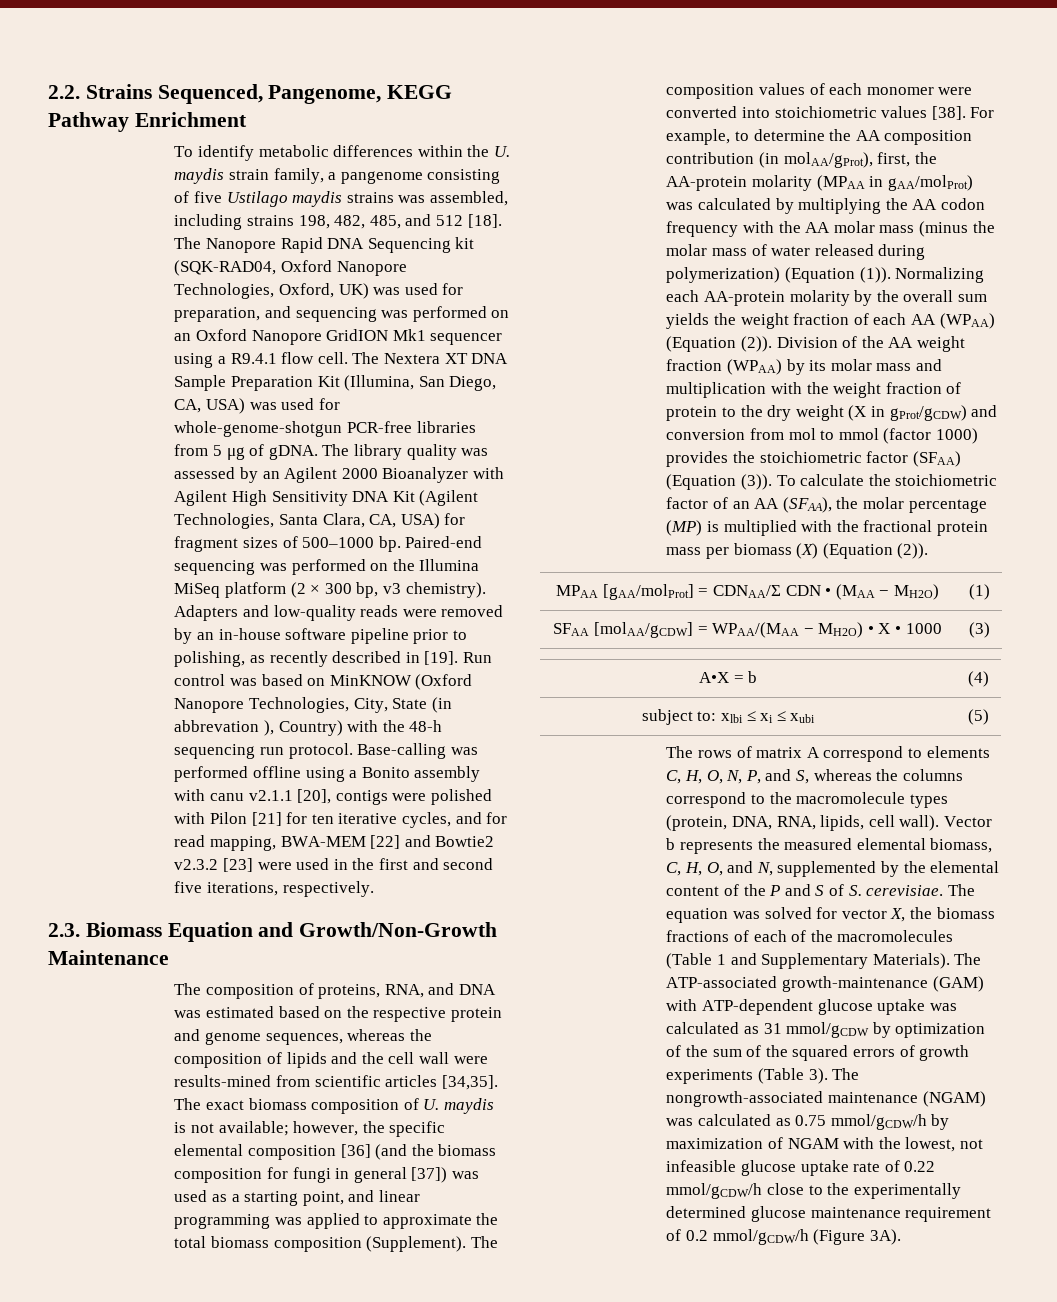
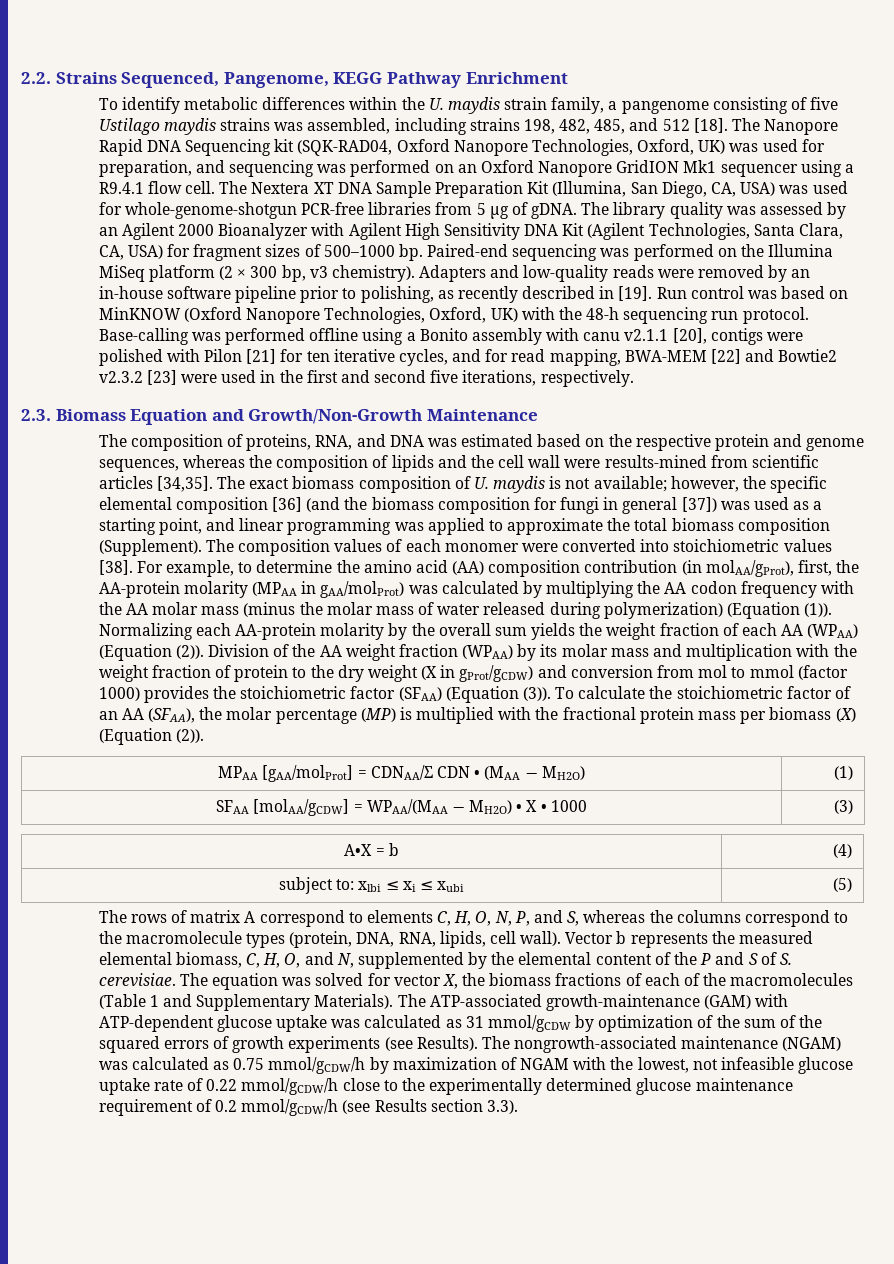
- Run control was based on MinKNOW (Oxford Nanopore Technologies, City, State (in abbrevation ), Country) with the 48-h sequencing run protocol.
+ Run control was based on MinKNOW (Oxford Nanopore Technologies, Oxford, UK) with the 48-h sequencing run protocol.
- For example, to determine the AA composition contribution (in molAA/gProt), first, the AA-protein molarity (MPAA in gAA/molProt) was calculated by multiplying the AA codon frequency with the AA molar mass (minus the molar mass of water released during polymerization) (Equation (1)).
+ For example, to determine the amino acid (AA) composition contribution (in molAA/gProt), first, the AA-protein molarity (MPAA in gAA/molProt) was calculated by multiplying the AA codon frequency with the AA molar mass (minus the molar mass of water released during polymerization) (Equation (1)).
- The ATP-associated growth-maintenance (GAM) with ATP-dependent glucose uptake was calculated as 31 mmol/gCDW by optimization of the sum of the squared errors of growth experiments (Table 3).
+ The ATP-associated growth-maintenance (GAM) with ATP-dependent glucose uptake was calculated as 31 mmol/gCDW by optimization of the sum of the squared errors of growth experiments (see Results).
- The nongrowth-associated maintenance (NGAM) was calculated as 0.75 mmol/gCDW/h by maximization of NGAM with the lowest, not infeasible glucose uptake rate of 0.22 mmol/gCDW/h close to the experimentally determined glucose maintenance requirement of 0.2 mmol/gCDW/h (Figure 3A).
+ The nongrowth-associated maintenance (NGAM) was calculated as 0.75 mmol/gCDW/h by maximization of NGAM with the lowest, not infeasible glucose uptake rate of 0.22 mmol/gCDW/h close to the experimentally determined glucose maintenance requirement of 0.2 mmol/gCDW/h (see Results section 3.3).

